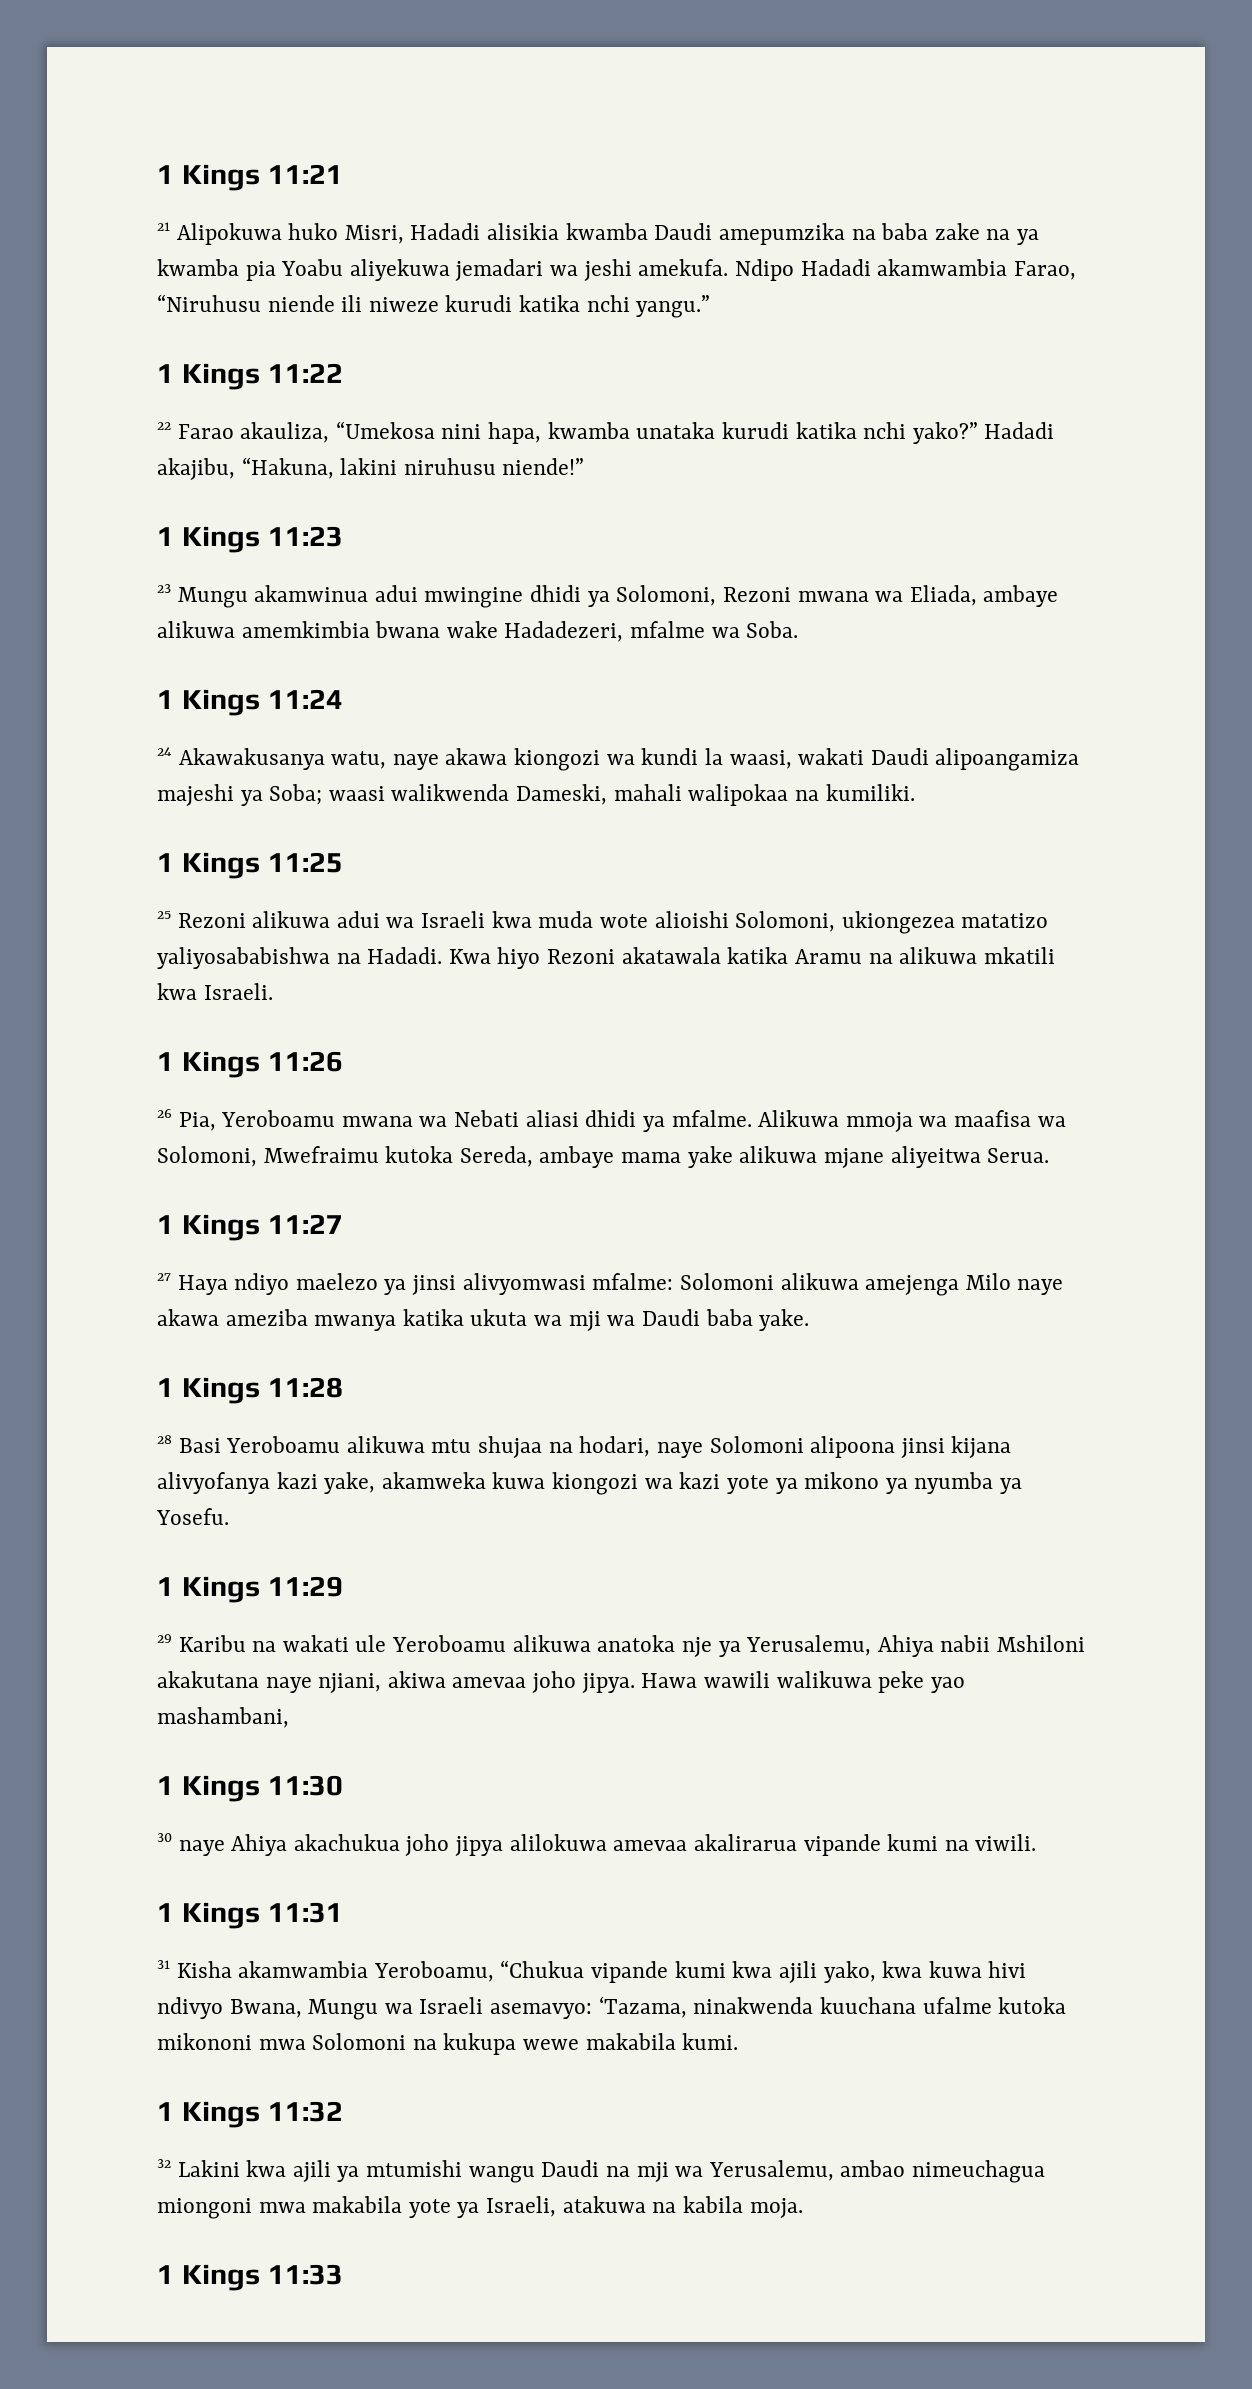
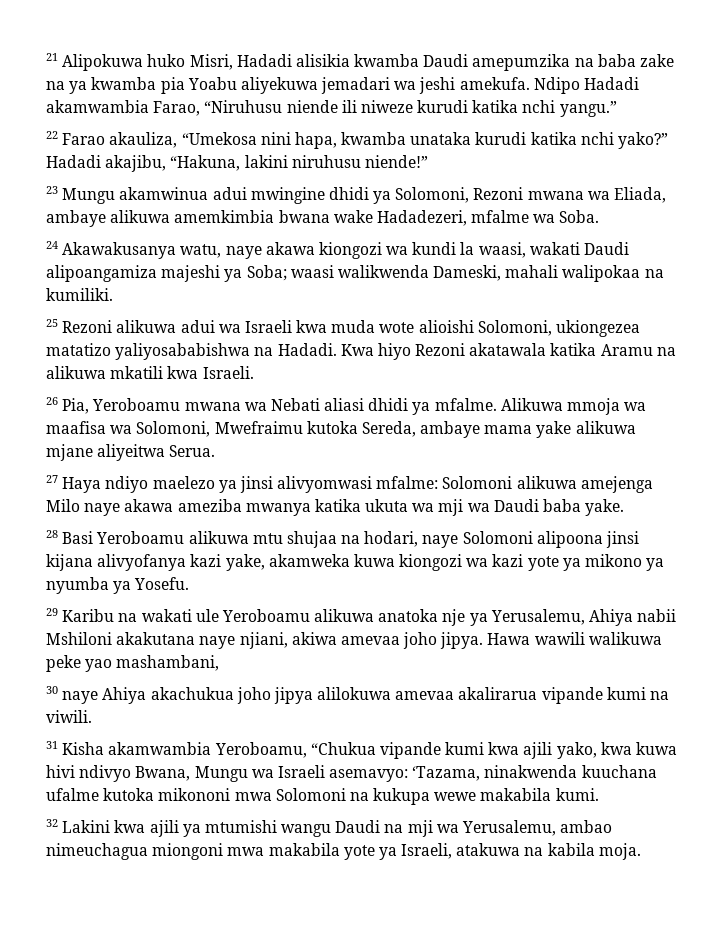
- 1 Kings 11:21
- 1 Kings 11:22
- 1 Kings 11:23
- 1 Kings 11:24
- 1 Kings 11:25
- 1 Kings 11:26
- 1 Kings 11:27
- 1 Kings 11:28
- 1 Kings 11:29
- 1 Kings 11:30
- 1 Kings 11:31
- 1 Kings 11:32
- 1 Kings 11:33

